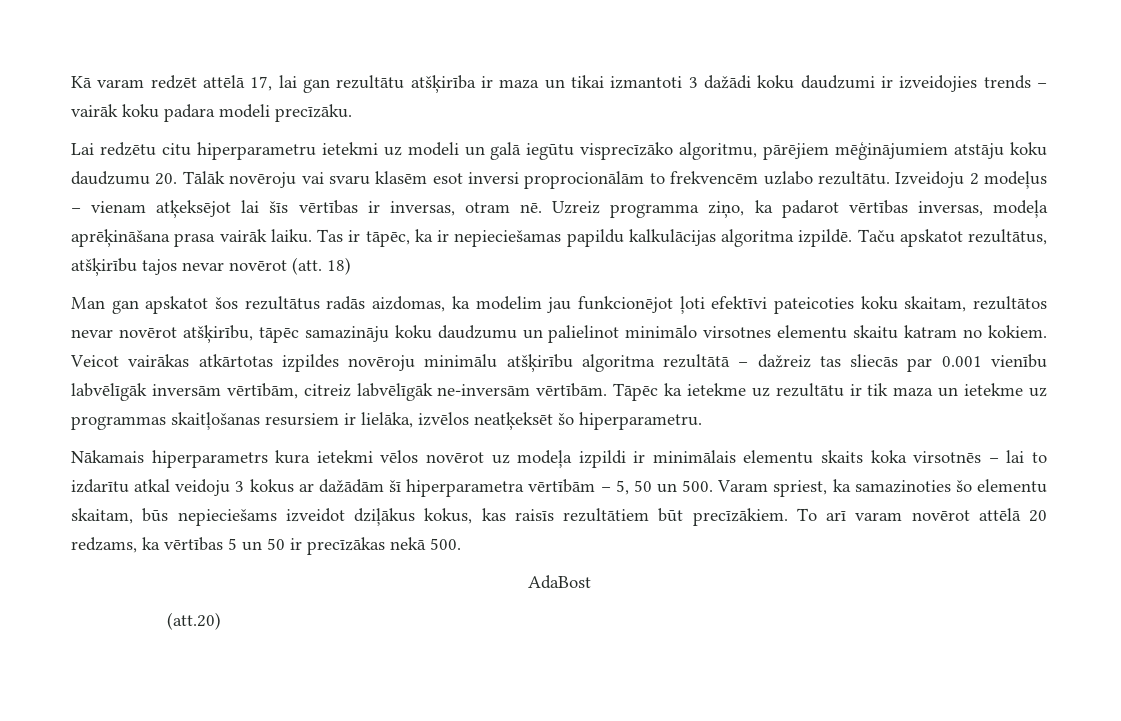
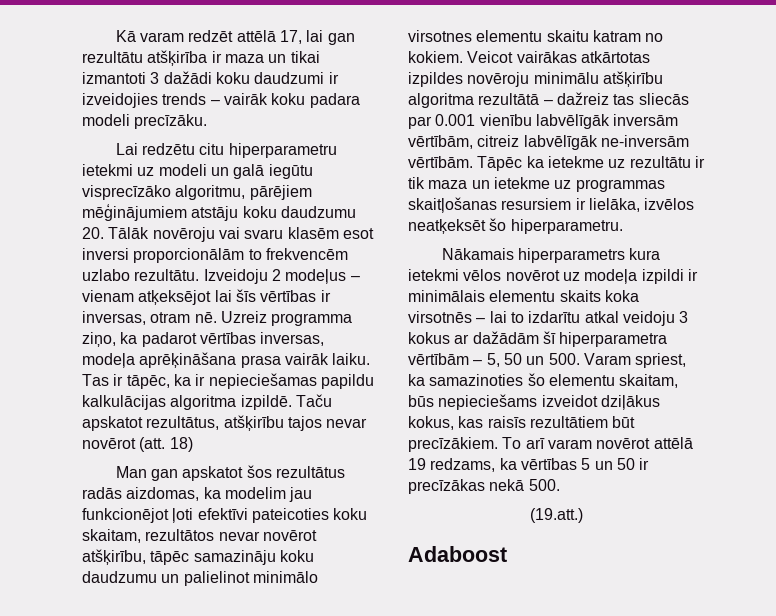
- Lai redzētu citu hiperparametru ietekmi uz modeli un galā iegūtu visprecīzāko algoritmu, pārējiem mēģinājumiem atstāju koku daudzumu 20. Tālāk novēroju vai svaru klasēm esot inversi proprocionālām to frekvencēm uzlabo rezultātu.
+ Lai redzētu citu hiperparametru ietekmi uz modeli un galā iegūtu visprecīzāko algoritmu, pārējiem mēģinājumiem atstāju koku daudzumu 20. Tālāk novēroju vai svaru klasēm esot inversi proporcionālām to frekvencēm uzlabo rezultātu.
- To arī varam novērot attēlā 20 redzams, ka vērtības 5 un 50 ir precīzākas nekā 500.
+ To arī varam novērot attēlā 19 redzams, ka vērtības 5 un 50 ir precīzākas nekā 500.
- AdaBost
- (att.20)
+ (19.att.)
+ Adaboost

